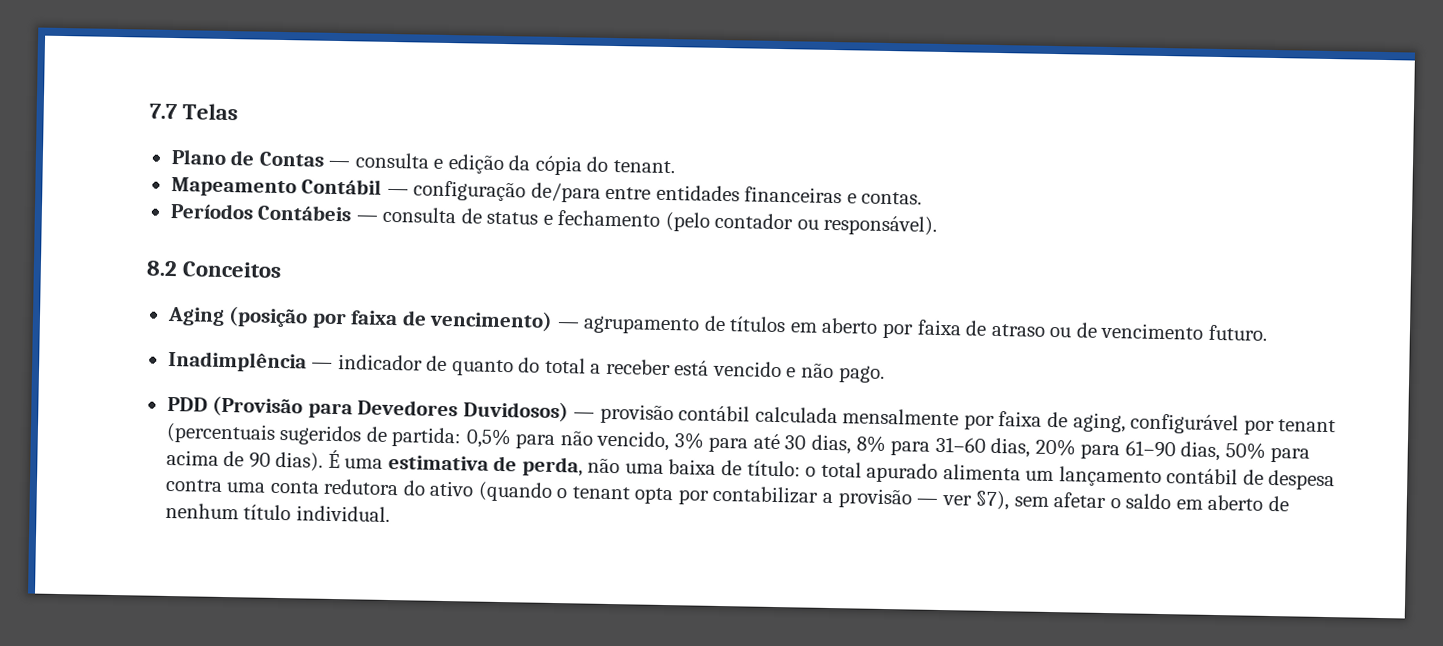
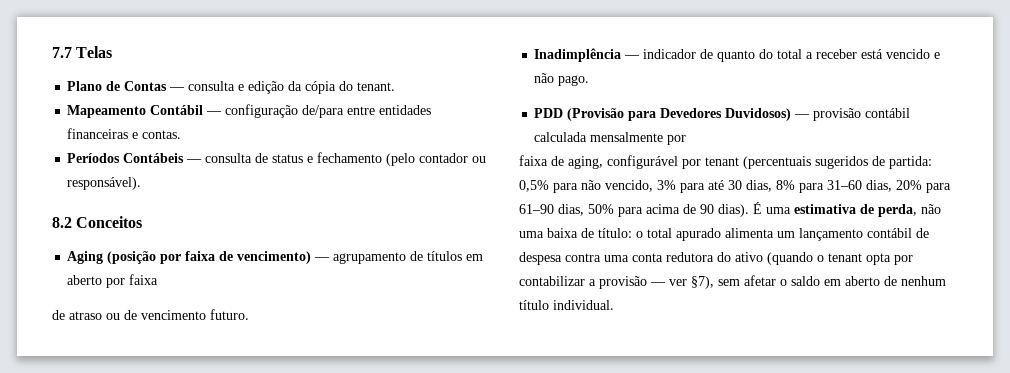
- Aging (posição por faixa de vencimento) — agrupamento de títulos em aberto por faixa de atraso ou de vencimento futuro.
+ Aging (posição por faixa de vencimento) — agrupamento de títulos em aberto por faixa
+ de atraso ou de vencimento futuro.
- PDD (Provisão para Devedores Duvidosos) — provisão contábil calculada mensalmente por faixa de aging, configurável por tenant (percentuais sugeridos de partida: 0,5% para não vencido, 3% para até 30 dias, 8% para 31–60 dias, 20% para 61–90 dias, 50% para acima de 90 dias).
+ PDD (Provisão para Devedores Duvidosos) — provisão contábil calculada mensalmente por
+ faixa de aging, configurável por tenant (percentuais sugeridos de partida: 0,5% para não vencido, 3% para até 30 dias, 8% para 31–60 dias, 20% para 61–90 dias, 50% para acima de 90 dias).

